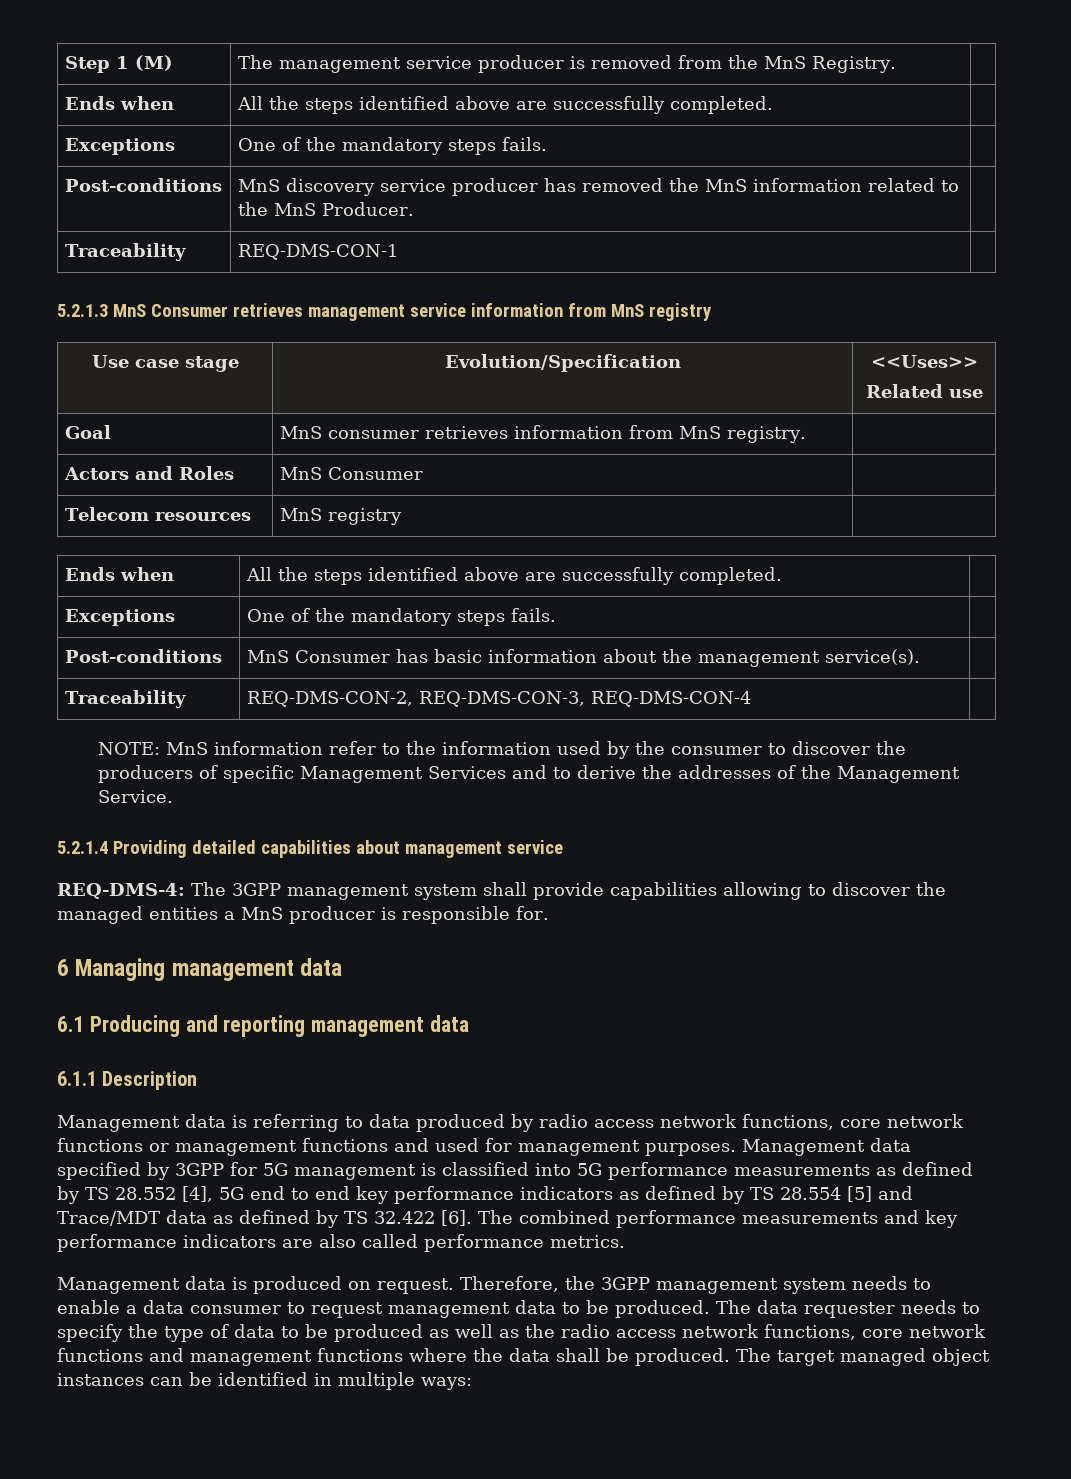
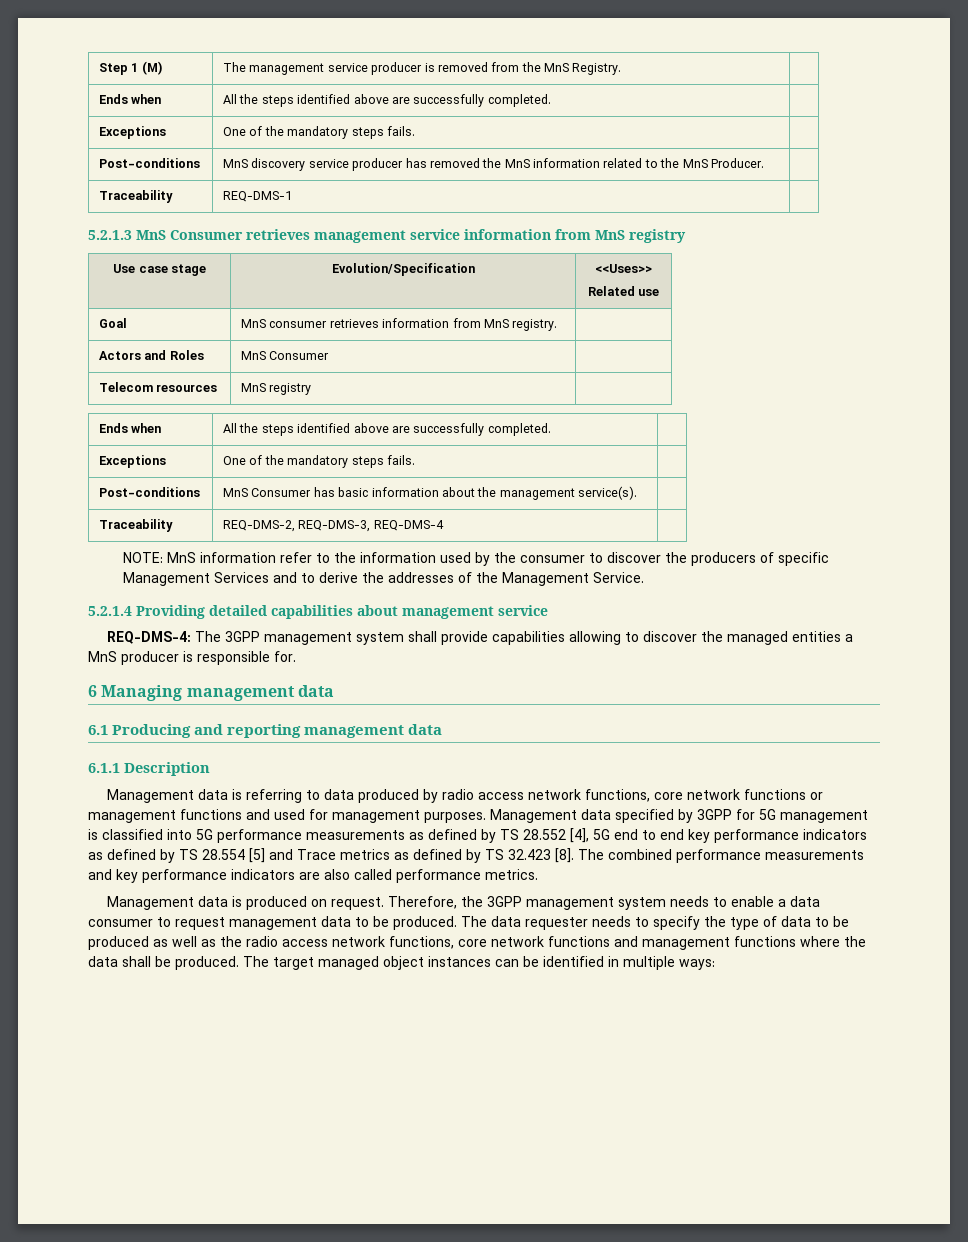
- Traceability | REQ-DMS-CON-1 |
+ Traceability | REQ-DMS-1 |
- Traceability | REQ-DMS-CON-2, REQ-DMS-CON-3, REQ-DMS-CON-4 |
+ Traceability | REQ-DMS-2, REQ-DMS-3, REQ-DMS-4 |
- Management data specified by 3GPP for 5G management is classified into 5G performance measurements as defined by TS 28.552 [4], 5G end to end key performance indicators as defined by TS 28.554 [5] and Trace/MDT data as defined by TS 32.422 [6].
+ Management data specified by 3GPP for 5G management is classified into 5G performance measurements as defined by TS 28.552 [4], 5G end to end key performance indicators as defined by TS 28.554 [5] and Trace metrics as defined by TS 32.423 [8].

